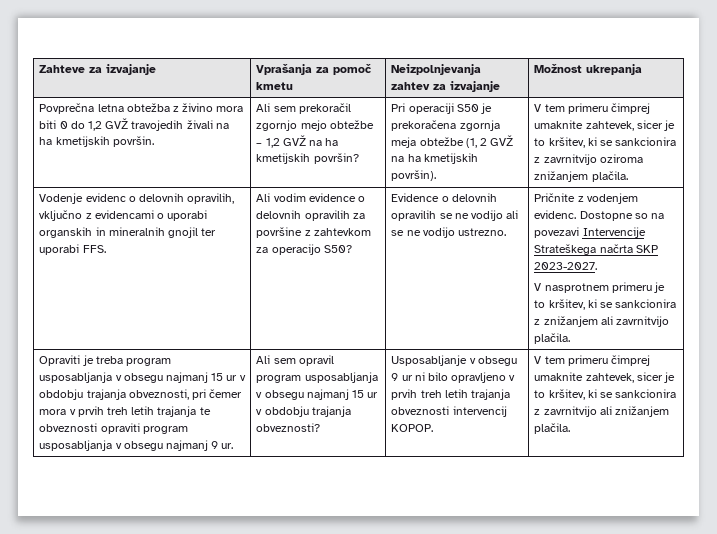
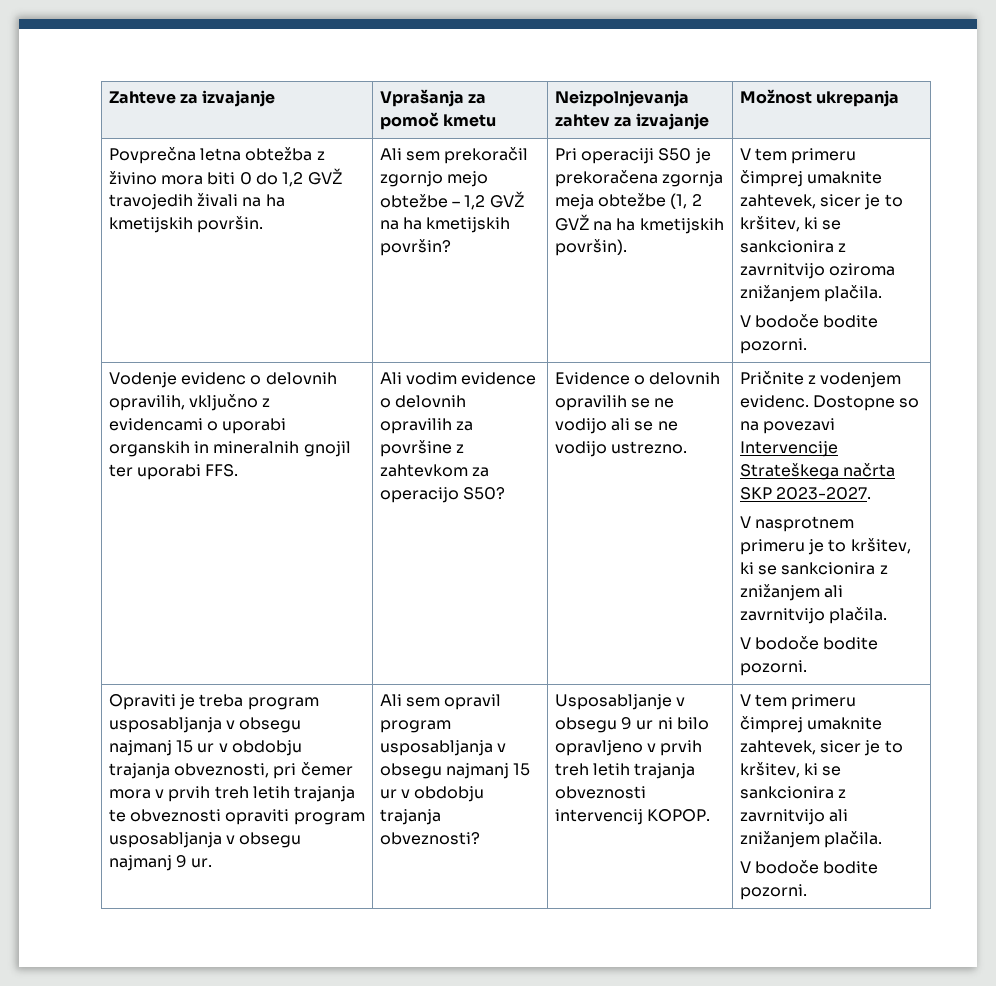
  V tem primeru čimprej umaknite zahtevek, sicer je to kršitev, ki se sankcionira z zavrnitvijo oziroma znižanjem plačila.
+ V bodoče bodite pozorni.
  V nasprotnem primeru je to kršitev, ki se sankcionira z znižanjem ali zavrnitvijo plačila.
+ V bodoče bodite pozorni.
  V tem primeru čimprej umaknite zahtevek, sicer je to kršitev, ki se sankcionira z zavrnitvijo ali znižanjem plačila.
+ V bodoče bodite pozorni.

